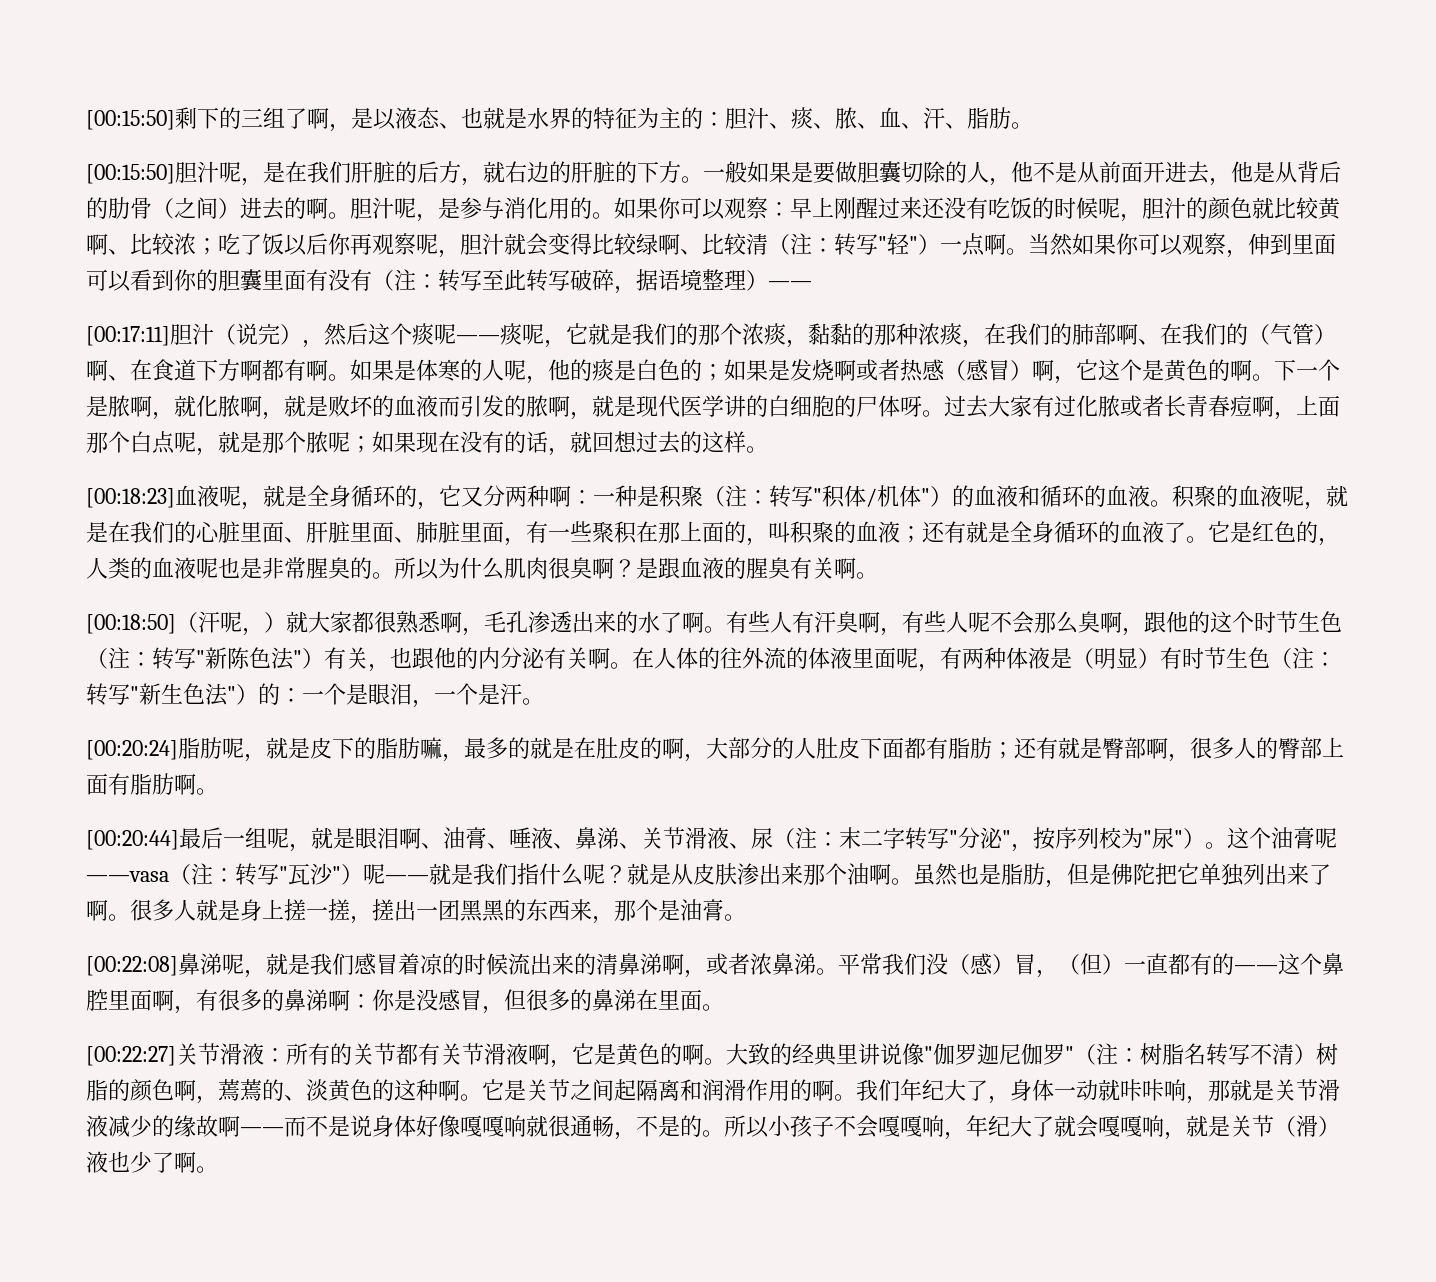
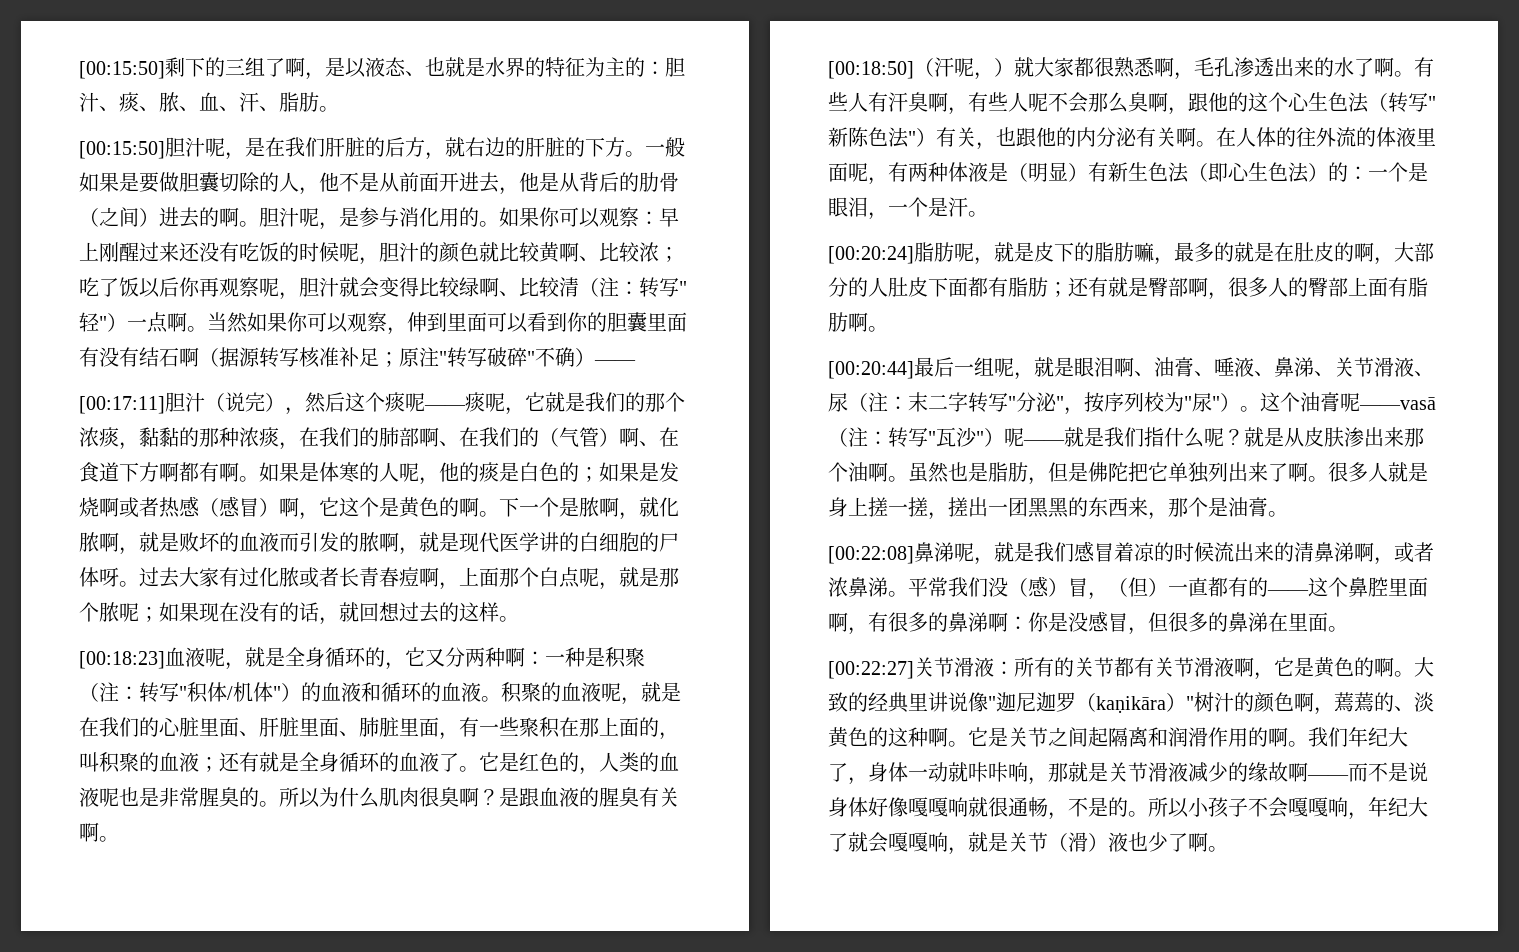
- 当然如果你可以观察，伸到里面可以看到你的胆囊里面有没有（注：转写至此转写破碎，据语境整理）——
+ 当然如果你可以观察，伸到里面可以看到你的胆囊里面有没有结石啊（据源转写核准补足；原注"转写破碎"不确）——
- 有些人有汗臭啊，有些人呢不会那么臭啊，跟他的这个时节生色（注：转写"新陈色法"）有关，也跟他的内分泌有关啊。
+ 有些人有汗臭啊，有些人呢不会那么臭啊，跟他的这个心生色法（转写"新陈色法"）有关，也跟他的内分泌有关啊。
- 在人体的往外流的体液里面呢，有两种体液是（明显）有时节生色（注：转写"新生色法"）的：一个是眼泪，一个是汗。
+ 在人体的往外流的体液里面呢，有两种体液是（明显）有新生色法（即心生色法）的：一个是眼泪，一个是汗。
- 这个油膏呢——vasa（注：转写"瓦沙"）呢——就是我们指什么呢？
+ 这个油膏呢——vasā（注：转写"瓦沙"）呢——就是我们指什么呢？
- 大致的经典里讲说像"伽罗迦尼伽罗"（注：树脂名转写不清）树脂的颜色啊，蔫蔫的、淡黄色的这种啊。
+ 大致的经典里讲说像"迦尼迦罗（kaṇikāra）"树汁的颜色啊，蔫蔫的、淡黄色的这种啊。

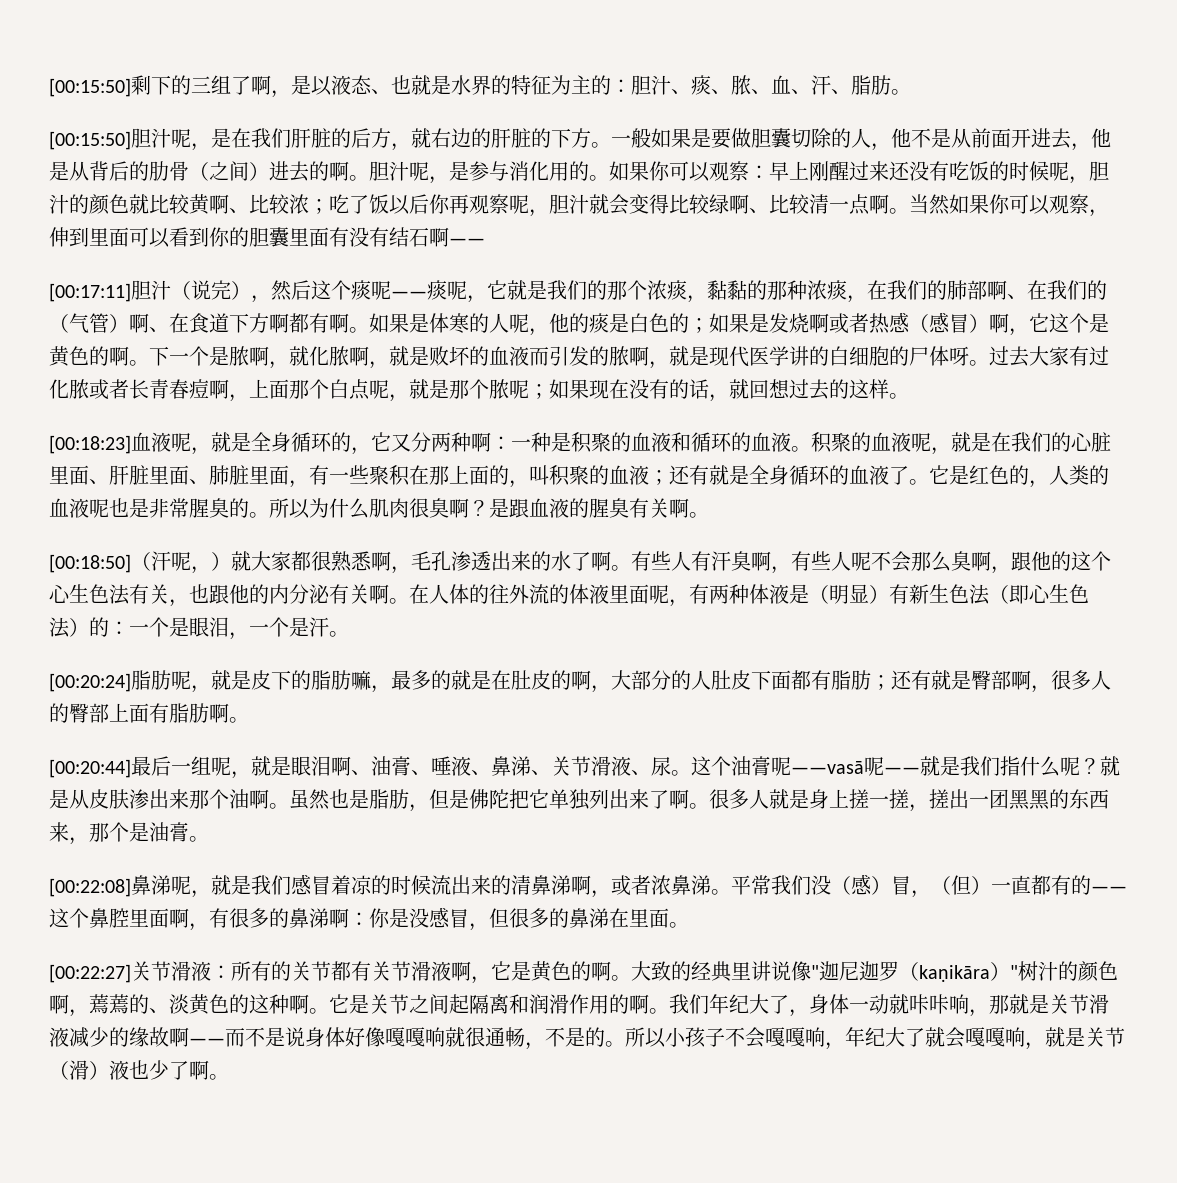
- 如果你可以观察：早上刚醒过来还没有吃饭的时候呢，胆汁的颜色就比较黄啊、比较浓；吃了饭以后你再观察呢，胆汁就会变得比较绿啊、比较清（注：转写"轻"）一点啊。
+ 如果你可以观察：早上刚醒过来还没有吃饭的时候呢，胆汁的颜色就比较黄啊、比较浓；吃了饭以后你再观察呢，胆汁就会变得比较绿啊、比较清一点啊。
- 当然如果你可以观察，伸到里面可以看到你的胆囊里面有没有结石啊（据源转写核准补足；原注"转写破碎"不确）——
+ 当然如果你可以观察，伸到里面可以看到你的胆囊里面有没有结石啊——
- [00:18:23]血液呢，就是全身循环的，它又分两种啊：一种是积聚（注：转写"积体/机体"）的血液和循环的血液。
+ [00:18:23]血液呢，就是全身循环的，它又分两种啊：一种是积聚的血液和循环的血液。
- 有些人有汗臭啊，有些人呢不会那么臭啊，跟他的这个心生色法（转写"新陈色法"）有关，也跟他的内分泌有关啊。
+ 有些人有汗臭啊，有些人呢不会那么臭啊，跟他的这个心生色法有关，也跟他的内分泌有关啊。
- [00:20:44]最后一组呢，就是眼泪啊、油膏、唾液、鼻涕、关节滑液、尿（注：末二字转写"分泌"，按序列校为"尿"）。这个油膏呢——vasā（注：转写"瓦沙"）呢——就是我们指什么呢？
+ [00:20:44]最后一组呢，就是眼泪啊、油膏、唾液、鼻涕、关节滑液、尿。这个油膏呢——vasā呢——就是我们指什么呢？

